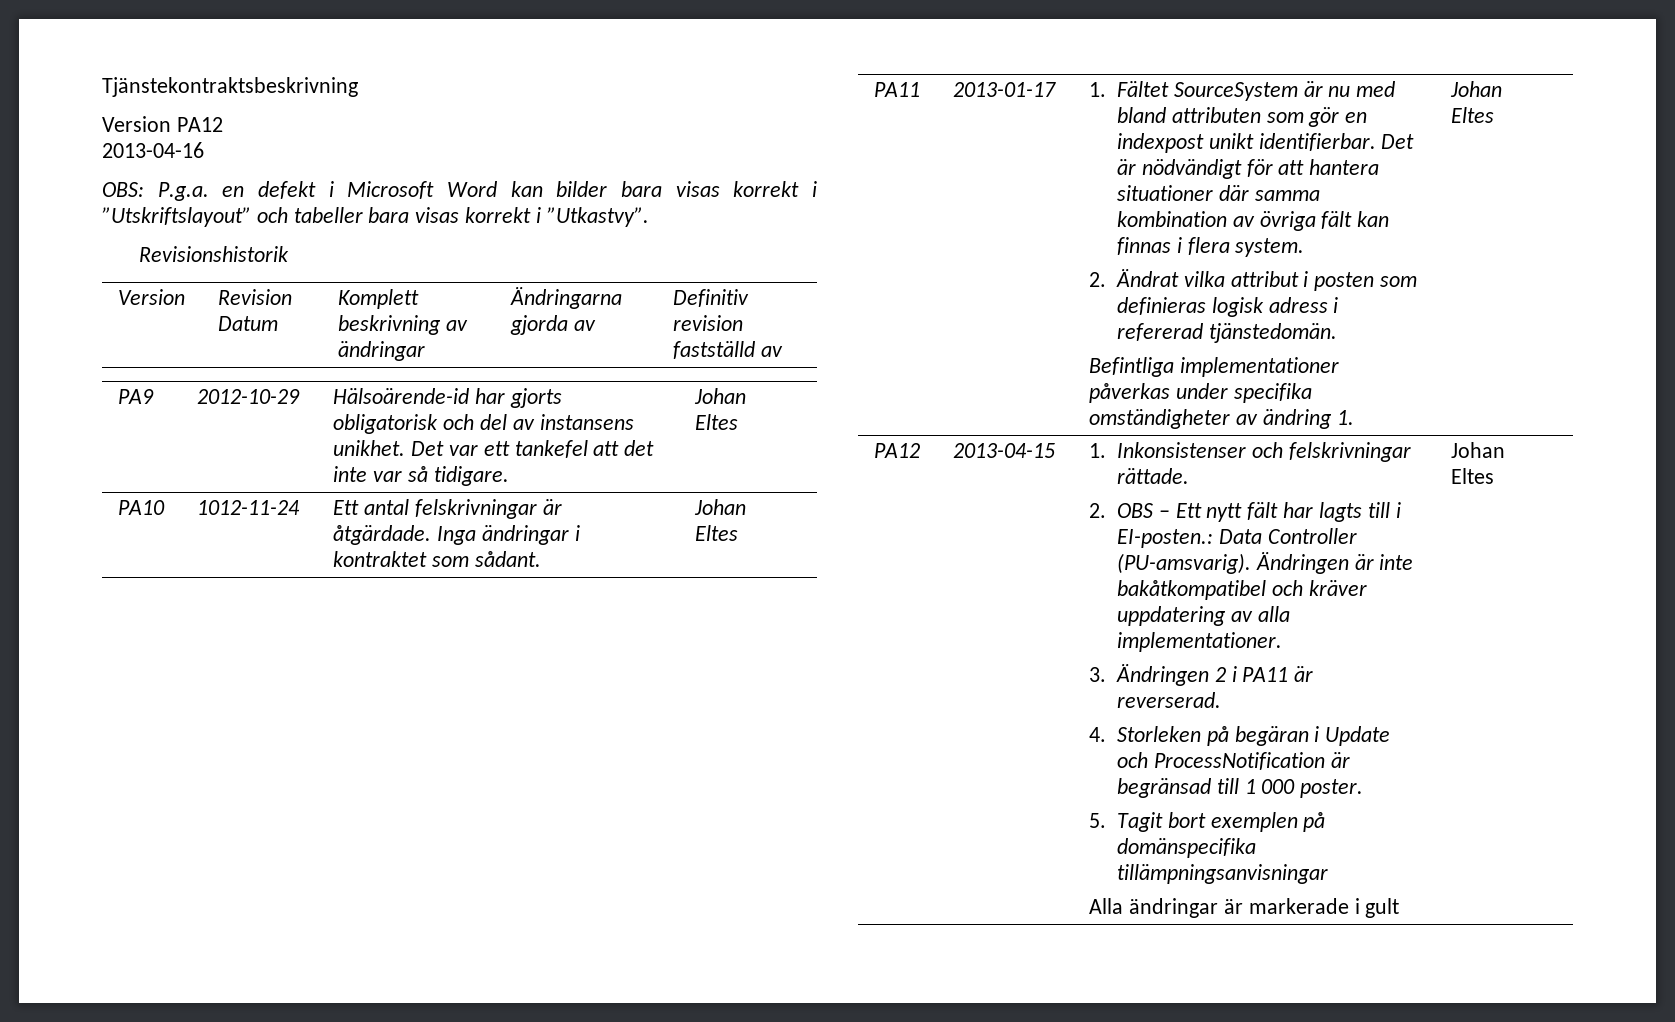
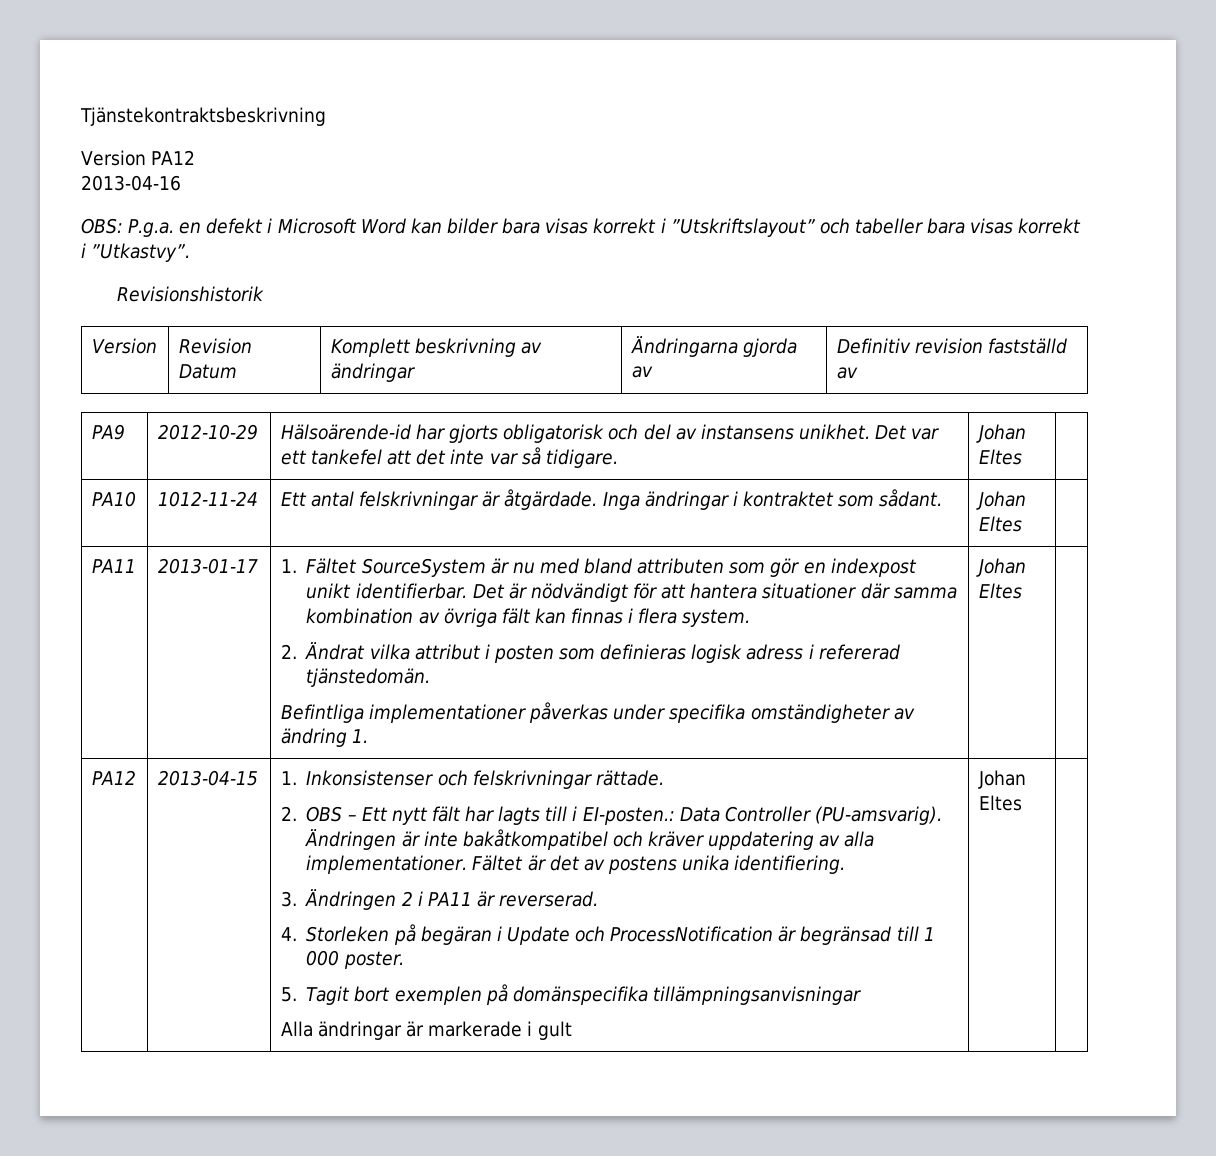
+ Fältet är det av postens unika identifiering.

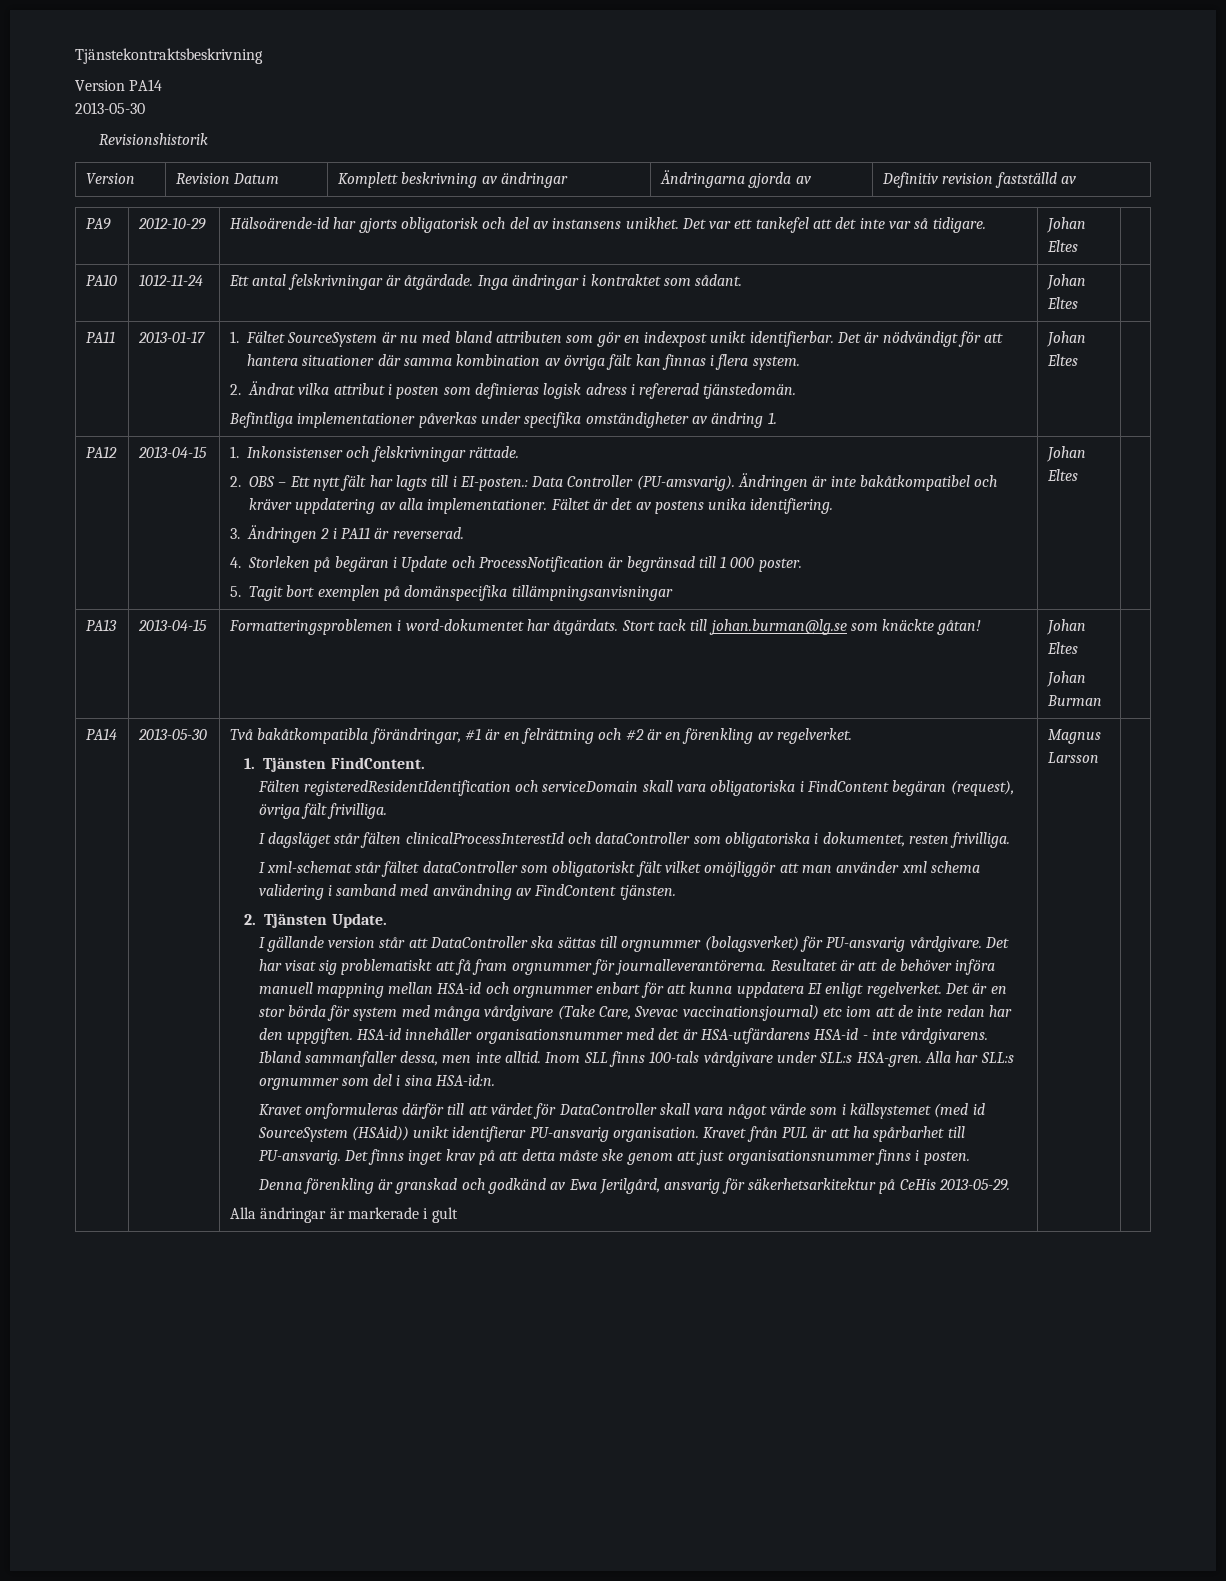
- Version PA12
- 2013-04-16
- OBS: P.g.a. en defekt i Microsoft Word kan bilder bara visas korrekt i ”Utskriftslayout” och tabeller bara visas korrekt i ”Utkastvy”.
+ Version PA14
+ 2013-05-30
- 5. Tagit bort exemplen på domänspecifika tillämpningsanvisningar
+ 5. Tagit bort exemplen på domänspecifika tillämpningsanvisningar | Johan Eltes |
+ PA13 | 2013-04-15 | Formatteringsproblemen i word-dokumentet har åtgärdats. Stort tack till johan.burman@lg.se som knäckte gåtan! | Johan Eltes
+ Johan Burman |
+ PA14 | 2013-05-30 | Två bakåtkompatibla förändringar, #1 är en felrättning och #2 är en förenkling av regelverket.
+ 1. Tjänsten FindContent.
+ Fälten registeredResidentIdentification och serviceDomain skall vara obligatoriska i FindContent begäran (request), övriga fält frivilliga.
+ I dagsläget står fälten clinicalProcessInterestId och dataController som obligatoriska i dokumentet, resten frivilliga.
+ I xml-schemat står fältet dataController som obligatoriskt fält vilket omöjliggör att man använder xml schema validering i samband med användning av FindContent tjänsten.
+ 2. Tjänsten Update.
+ I gällande version står att DataController ska sättas till orgnummer (bolagsverket) för PU-ansvarig vårdgivare. Det har visat sig problematiskt att få fram orgnummer för journalleverantörerna. Resultatet är att de behöver införa manuell mappning mellan HSA-id och orgnummer enbart för att kunna uppdatera EI enligt regelverket. Det är en stor börda för system med många vårdgivare (Take Care, Svevac vaccinationsjournal) etc iom att de inte redan har den uppgiften. HSA-id innehåller organisationsnummer med det är HSA-utfärdarens HSA-id - inte vårdgivarens. Ibland sammanfaller dessa, men inte alltid. Inom SLL finns 100-tals vårdgivare under SLL:s HSA-gren. Alla har SLL:s orgnummer som del i sina HSA-id:n.
+ Kravet omformuleras därför till att värdet för DataController skall vara något värde som i källsystemet (med id SourceSystem (HSAid)) unikt identifierar PU-ansvarig organisation. Kravet från PUL är att ha spårbarhet till PU-ansvarig. Det finns inget krav på att detta måste ske genom att just organisationsnummer finns i posten.
+ Denna förenkling är granskad och godkänd av Ewa Jerilgård, ansvarig för säkerhetsarkitektur på CeHis 2013-05-29.
- Alla ändringar är markerade i gult | Johan Eltes
+ Alla ändringar är markerade i gult | Magnus Larsson

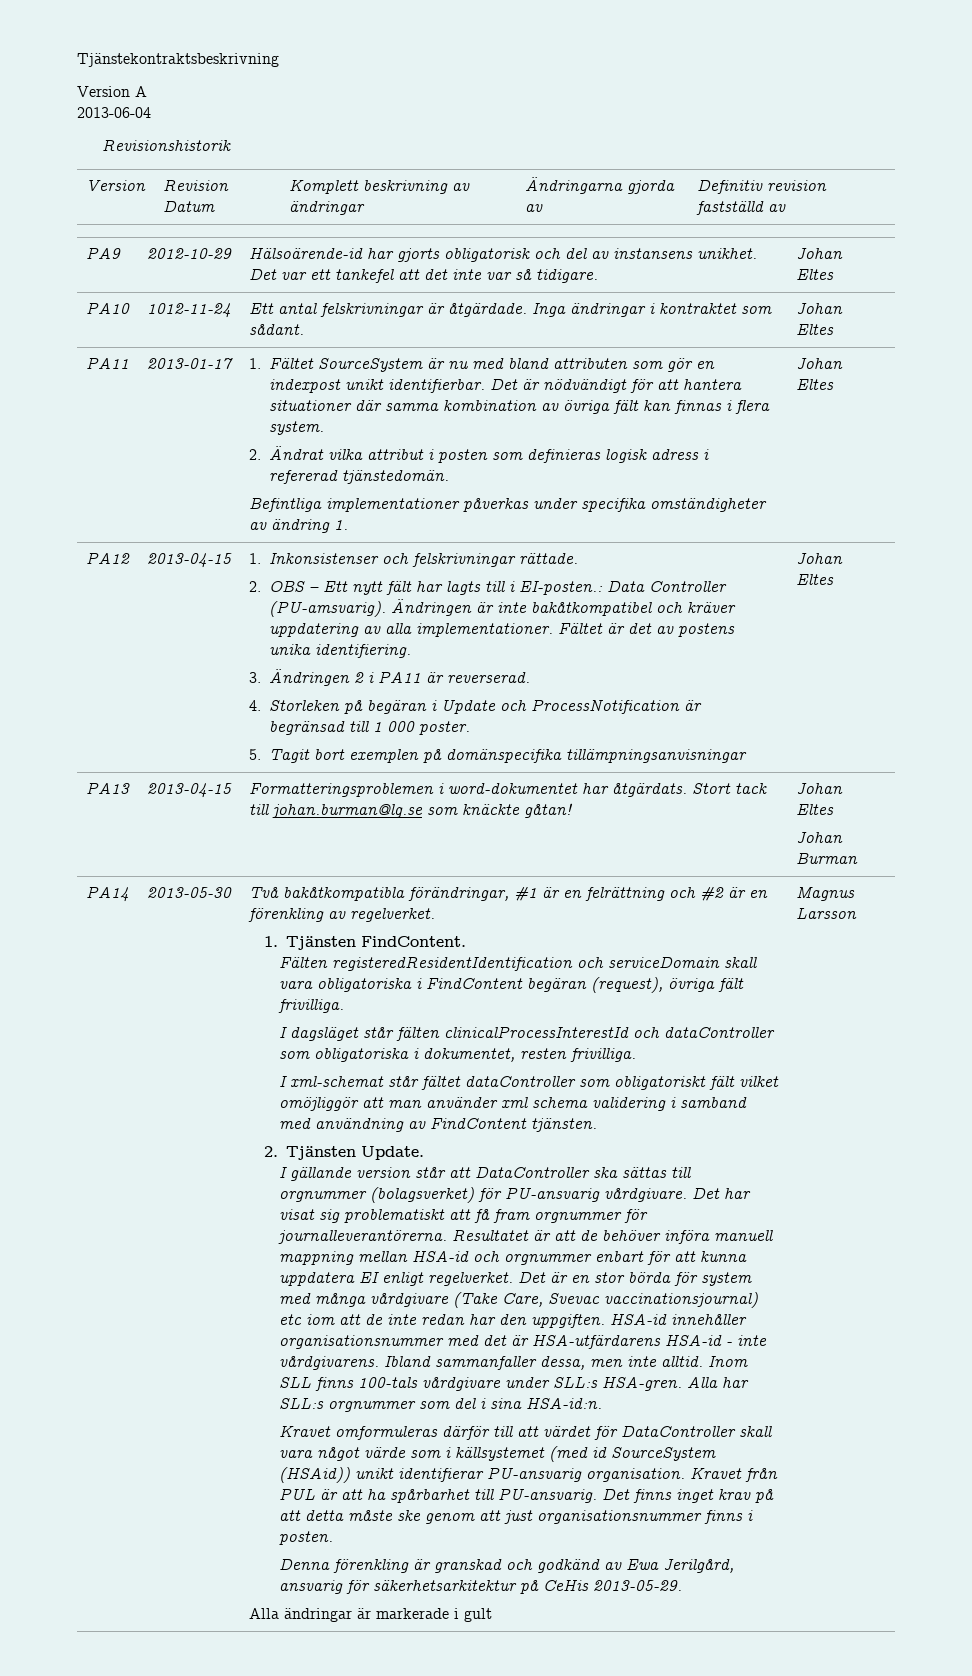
- Version PA14
- 2013-05-30
+ Version A
+ 2013-06-04

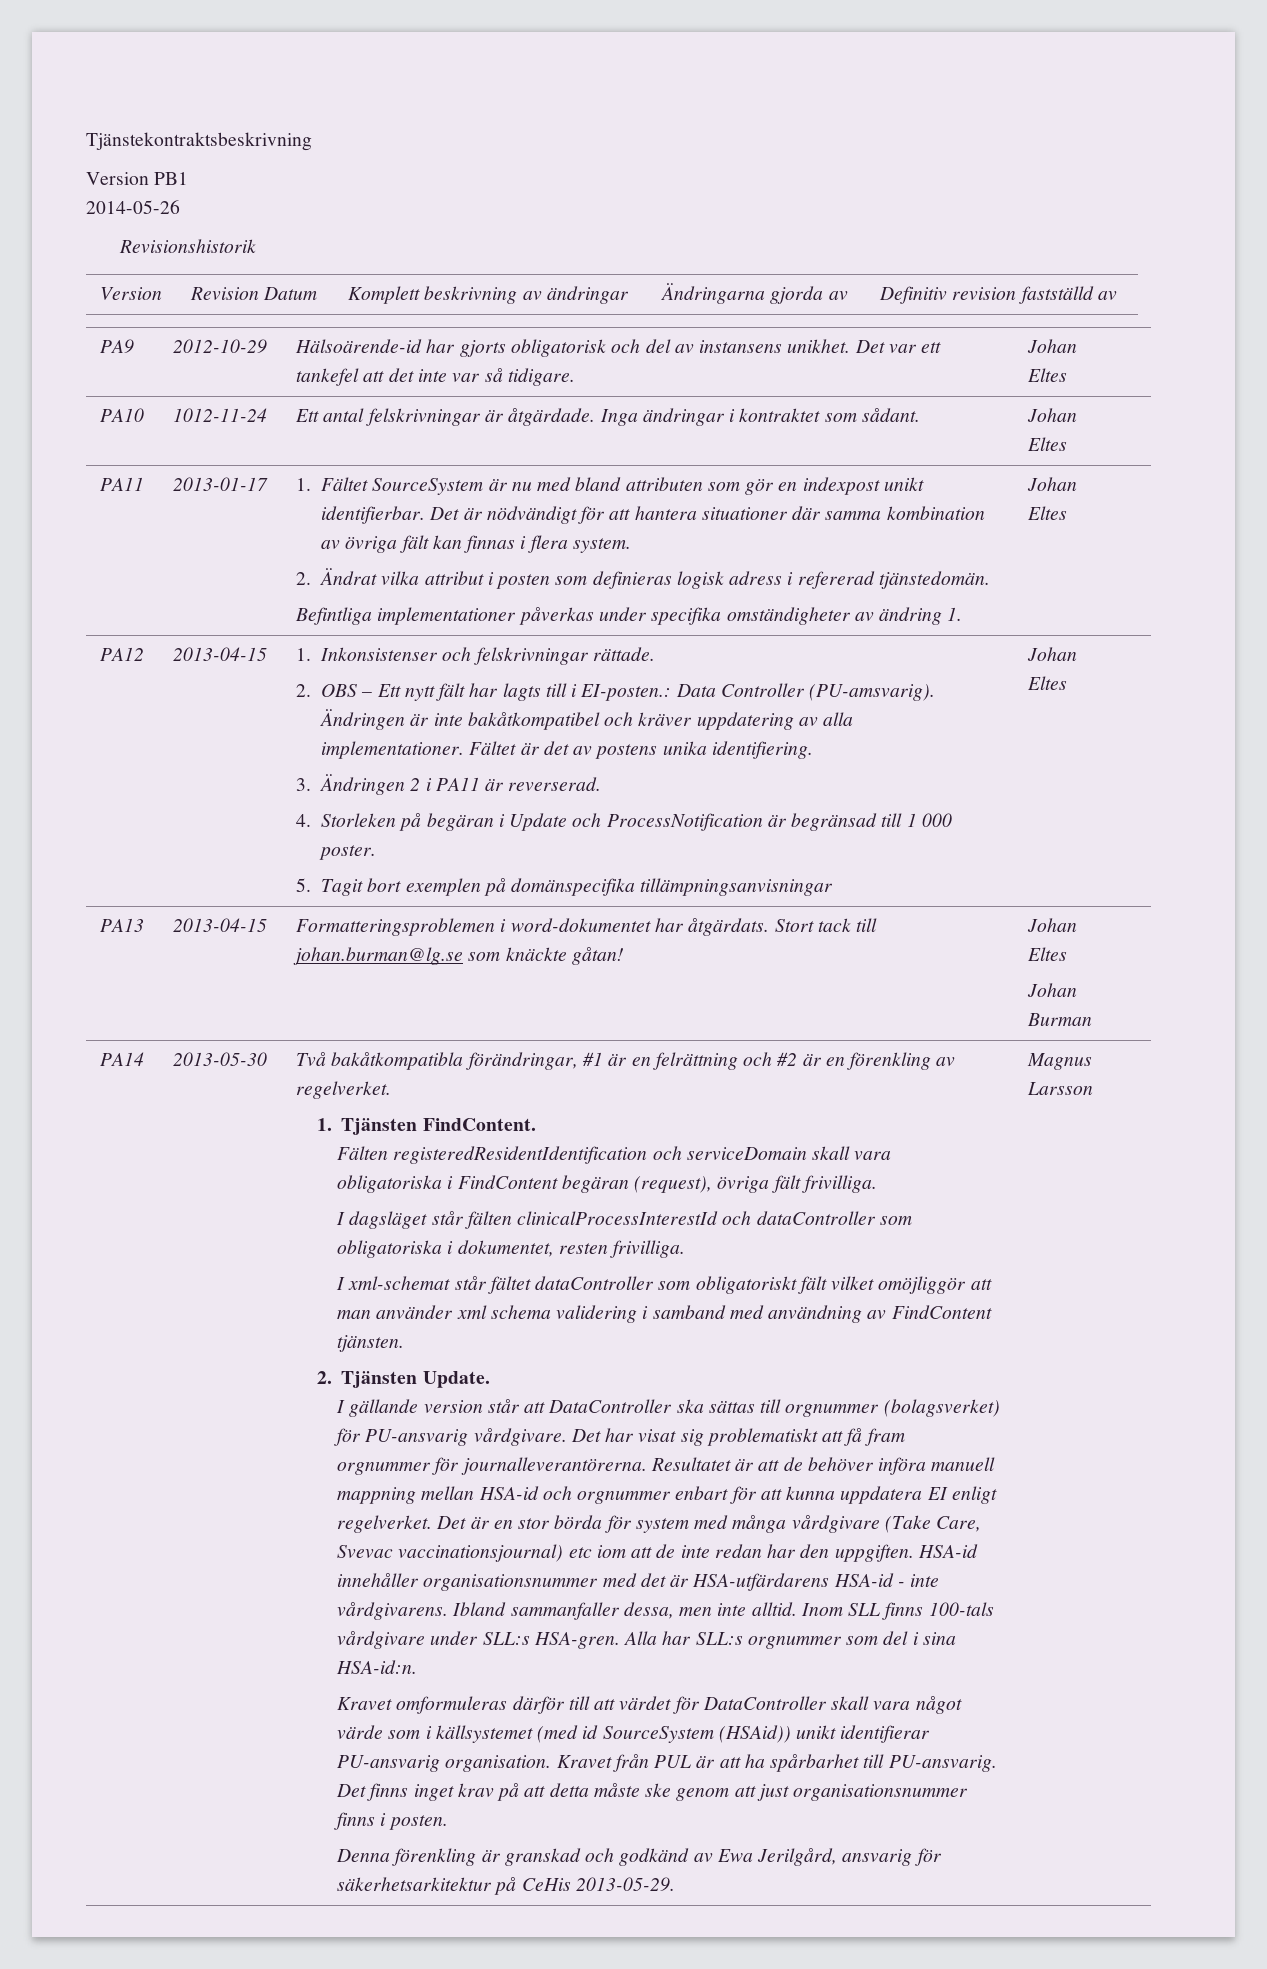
- Version A
- 2013-06-04
+ Version PB1
+ 2014-05-26
- Alla ändringar är markerade i gult

